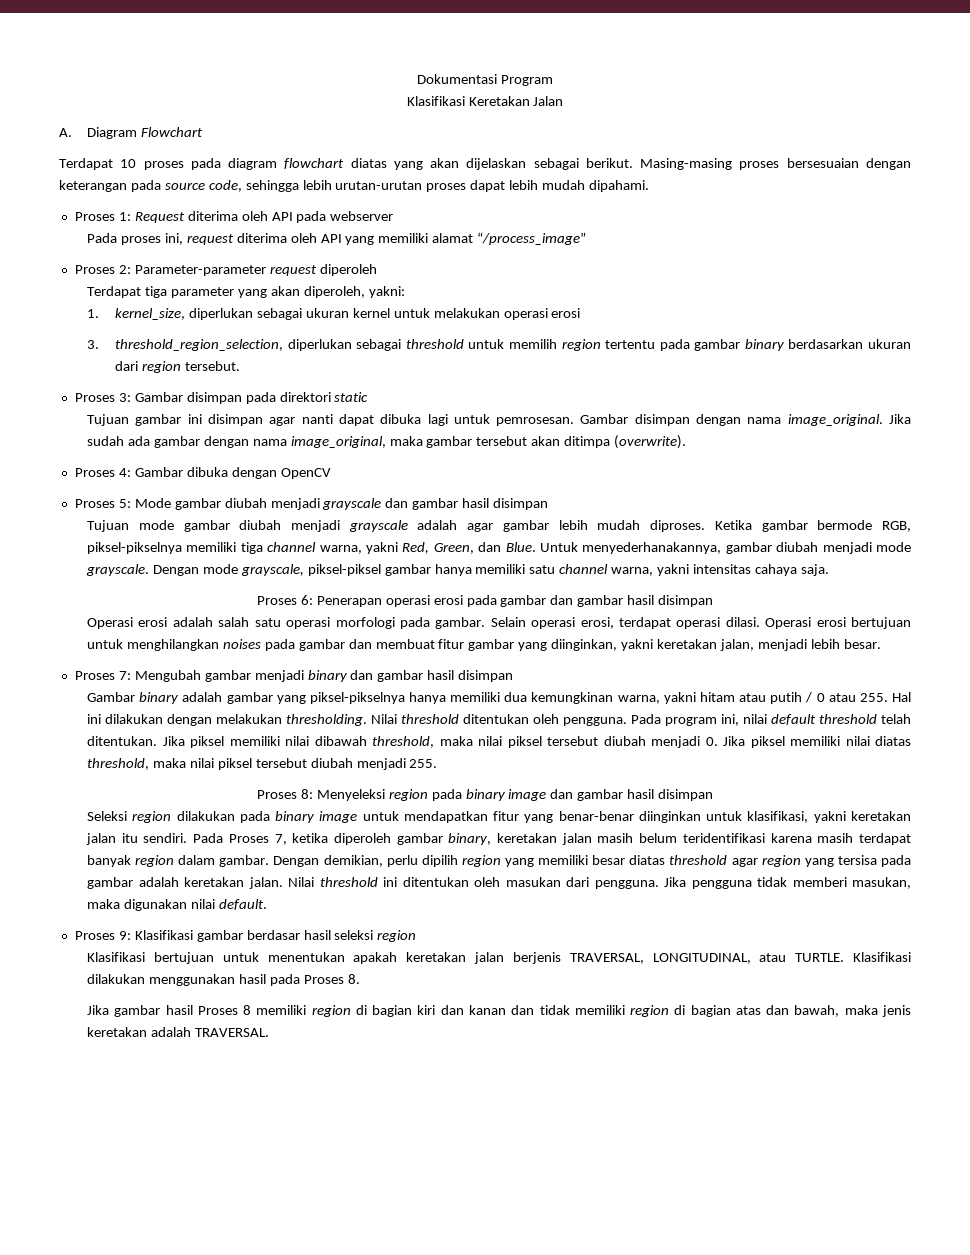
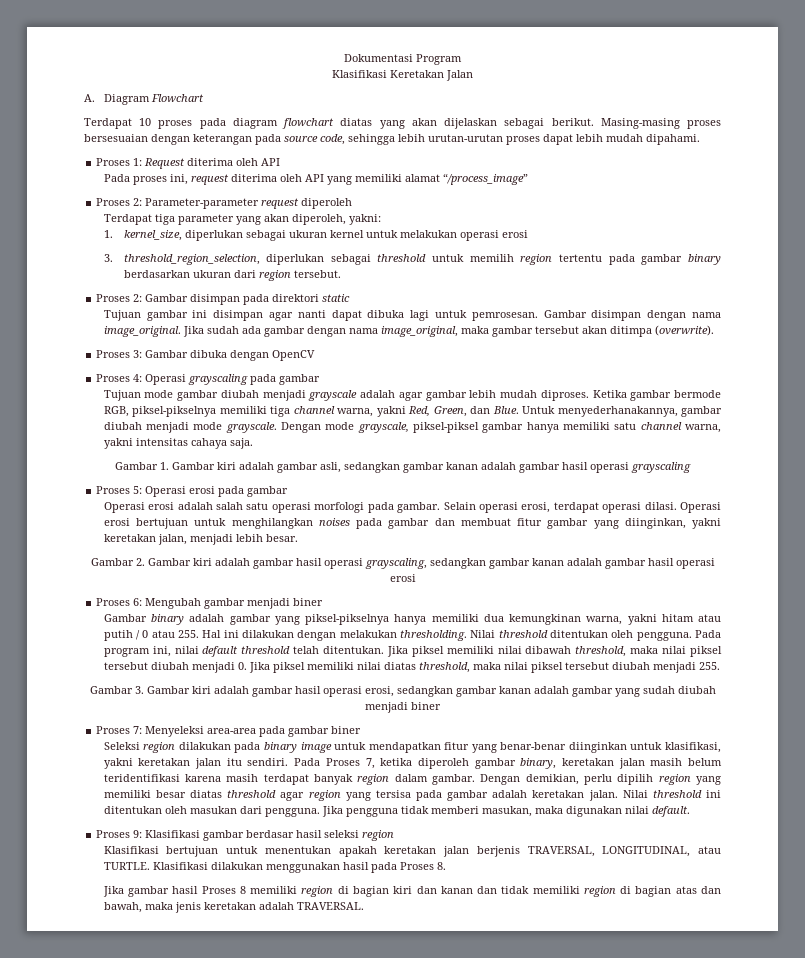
- Proses 1: Request diterima oleh API pada webserver
+ Proses 1: Request diterima oleh API
- Proses 3: Gambar disimpan pada direktori static
+ Proses 2: Gambar disimpan pada direktori static
- Proses 4: Gambar dibuka dengan OpenCV
+ Proses 3: Gambar dibuka dengan OpenCV
- Proses 5: Mode gambar diubah menjadi grayscale dan gambar hasil disimpan
+ Proses 4: Operasi grayscaling pada gambar
- Proses 6: Penerapan operasi erosi pada gambar dan gambar hasil disimpan
+ Gambar 1. Gambar kiri adalah gambar asli, sedangkan gambar kanan adalah gambar hasil operasi grayscaling
+ Proses 5: Operasi erosi pada gambar
- Proses 7: Mengubah gambar menjadi binary dan gambar hasil disimpan
+ Gambar 2. Gambar kiri adalah gambar hasil operasi grayscaling, sedangkan gambar kanan adalah gambar hasil operasi erosi
+ Proses 6: Mengubah gambar menjadi biner
- Proses 8: Menyeleksi region pada binary image dan gambar hasil disimpan
+ Gambar 3. Gambar kiri adalah gambar hasil operasi erosi, sedangkan gambar kanan adalah gambar yang sudah diubah menjadi biner
+ Proses 7: Menyeleksi area-area pada gambar biner

